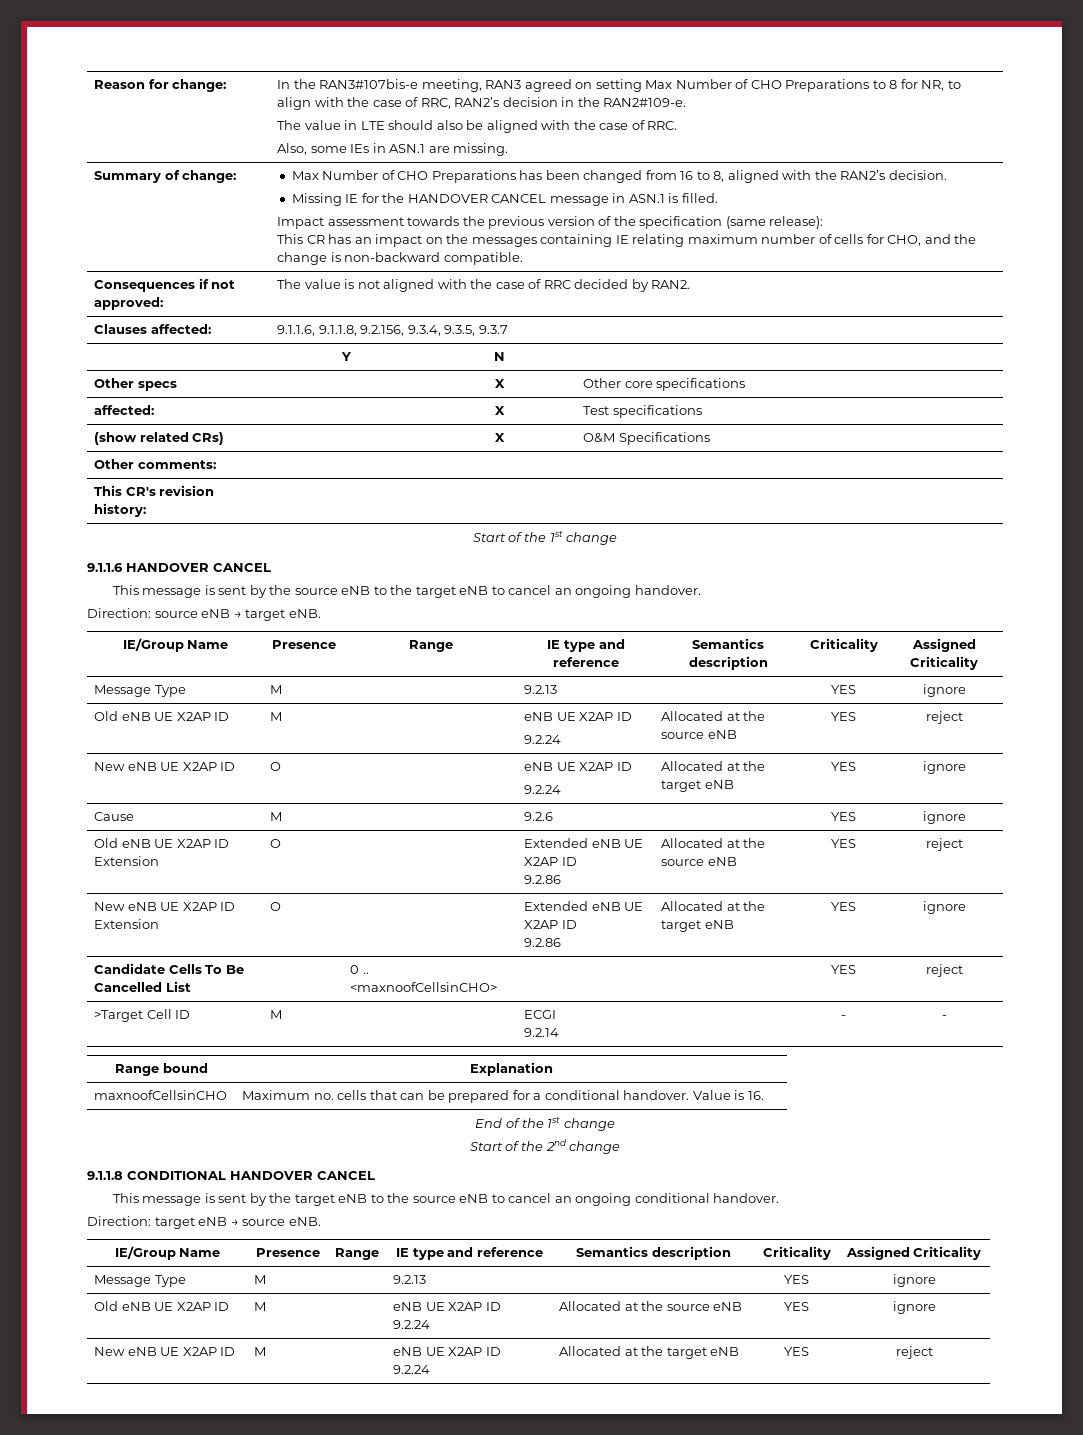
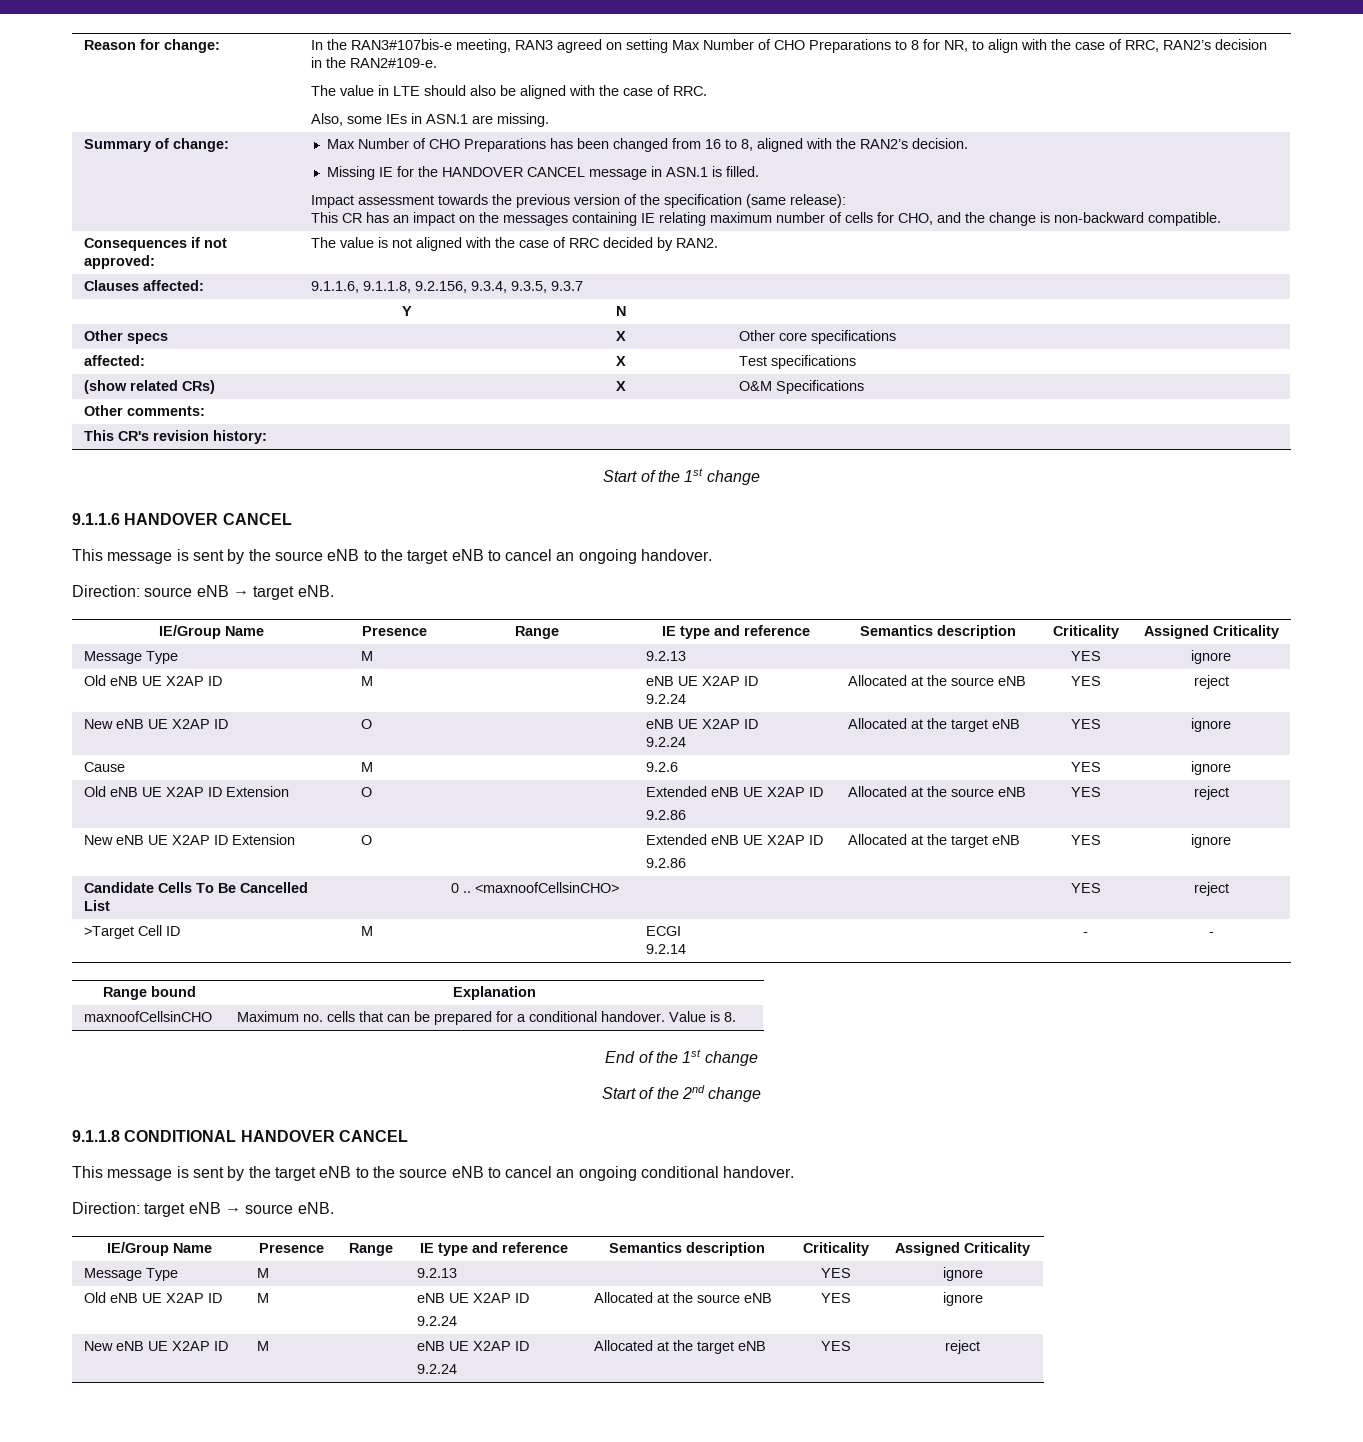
- maxnoofCellsinCHO | Maximum no. cells that can be prepared for a conditional handover. Value is 16.
+ maxnoofCellsinCHO | Maximum no. cells that can be prepared for a conditional handover. Value is 8.

